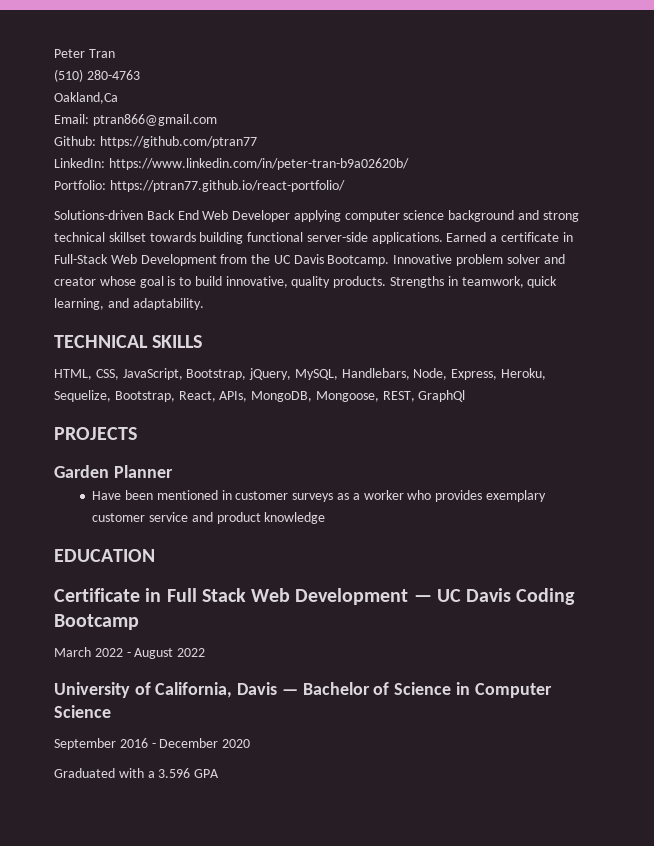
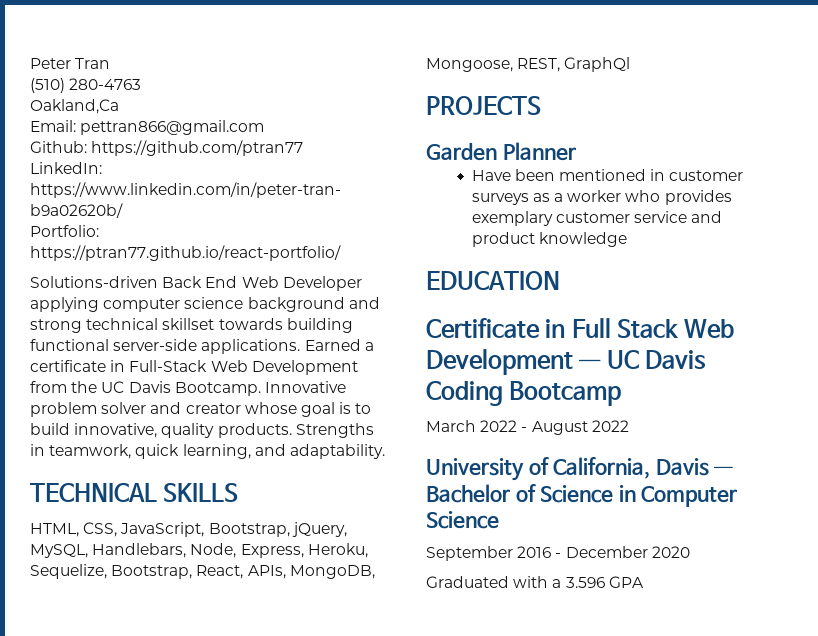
- Email: ptran866@gmail.com
+ Email: pettran866@gmail.com

